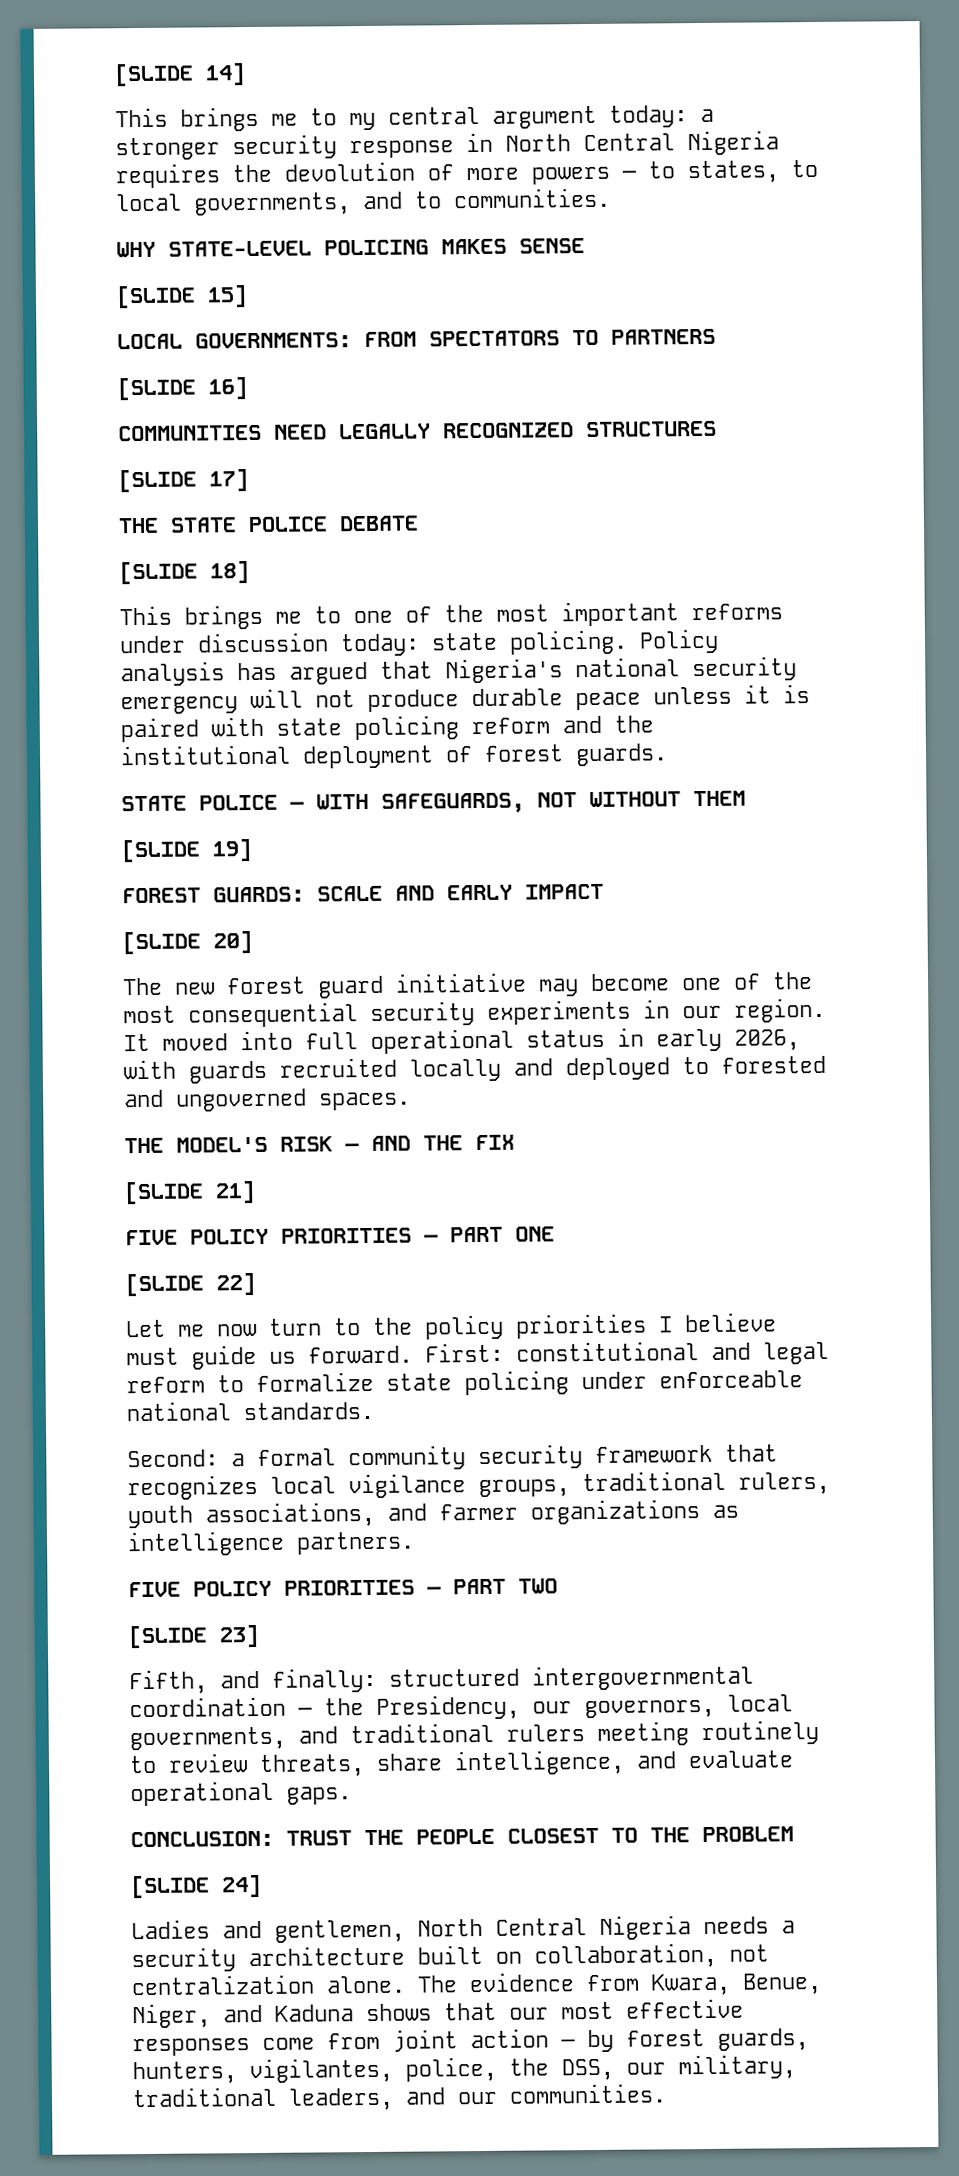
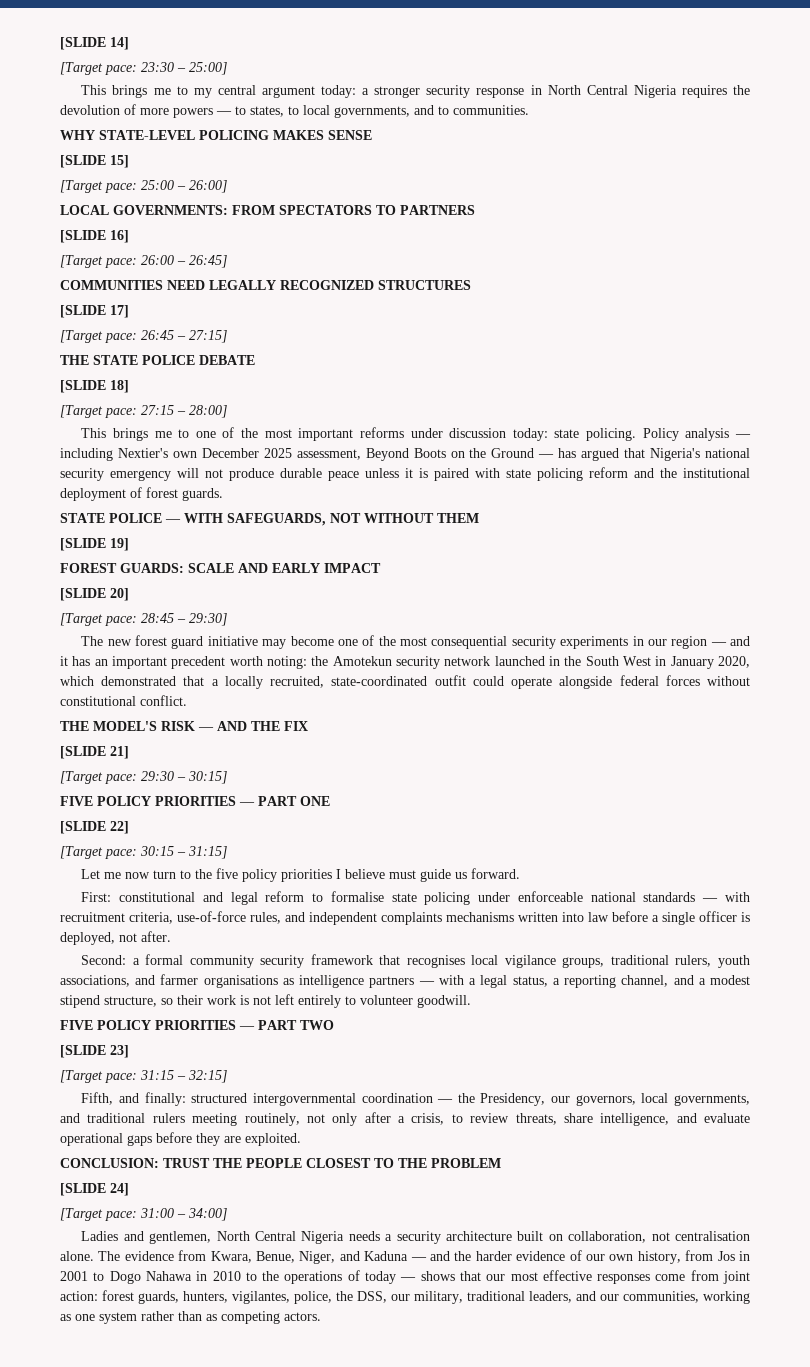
+ [Target pace: 23:30 – 25:00]
+ [Target pace: 25:00 – 26:00]
+ [Target pace: 26:00 – 26:45]
+ [Target pace: 26:45 – 27:15]
+ [Target pace: 27:15 – 28:00]
- Policy analysis has argued that Nigeria's national security emergency will not produce durable peace unless it is paired with state policing reform and the institutional deployment of forest guards.
+ Policy analysis — including Nextier's own December 2025 assessment, Beyond Boots on the Ground — has argued that Nigeria's national security emergency will not produce durable peace unless it is paired with state policing reform and the institutional deployment of forest guards.
+ [Target pace: 28:45 – 29:30]
- The new forest guard initiative may become one of the most consequential security experiments in our region. It moved into full operational status in early 2026, with guards recruited locally and deployed to forested and ungoverned spaces.
+ The new forest guard initiative may become one of the most consequential security experiments in our region — and it has an important precedent worth noting: the Amotekun security network launched in the South West in January 2020, which demonstrated that a locally recruited, state-coordinated outfit could operate alongside federal forces without constitutional conflict.
+ [Target pace: 29:30 – 30:15]
+ [Target pace: 30:15 – 31:15]
- Let me now turn to the policy priorities I believe must guide us forward. First: constitutional and legal reform to formalize state policing under enforceable national standards.
+ Let me now turn to the five policy priorities I believe must guide us forward.
+ First: constitutional and legal reform to formalise state policing under enforceable national standards — with recruitment criteria, use-of-force rules, and independent complaints mechanisms written into law before a single officer is deployed, not after.
- Second: a formal community security framework that recognizes local vigilance groups, traditional rulers, youth associations, and farmer organizations as intelligence partners.
+ Second: a formal community security framework that recognises local vigilance groups, traditional rulers, youth associations, and farmer organisations as intelligence partners — with a legal status, a reporting channel, and a modest stipend structure, so their work is not left entirely to volunteer goodwill.
+ [Target pace: 31:15 – 32:15]
- Fifth, and finally: structured intergovernmental coordination — the Presidency, our governors, local governments, and traditional rulers meeting routinely to review threats, share intelligence, and evaluate operational gaps.
+ Fifth, and finally: structured intergovernmental coordination — the Presidency, our governors, local governments, and traditional rulers meeting routinely, not only after a crisis, to review threats, share intelligence, and evaluate operational gaps before they are exploited.
+ [Target pace: 31:00 – 34:00]
- Ladies and gentlemen, North Central Nigeria needs a security architecture built on collaboration, not centralization alone.
+ Ladies and gentlemen, North Central Nigeria needs a security architecture built on collaboration, not centralisation alone.
- The evidence from Kwara, Benue, Niger, and Kaduna shows that our most effective responses come from joint action — by forest guards, hunters, vigilantes, police, the DSS, our military, traditional leaders, and our communities.
+ The evidence from Kwara, Benue, Niger, and Kaduna — and the harder evidence of our own history, from Jos in 2001 to Dogo Nahawa in 2010 to the operations of today — shows that our most effective responses come from joint action: forest guards, hunters, vigilantes, police, the DSS, our military, traditional leaders, and our communities, working as one system rather than as competing actors.

